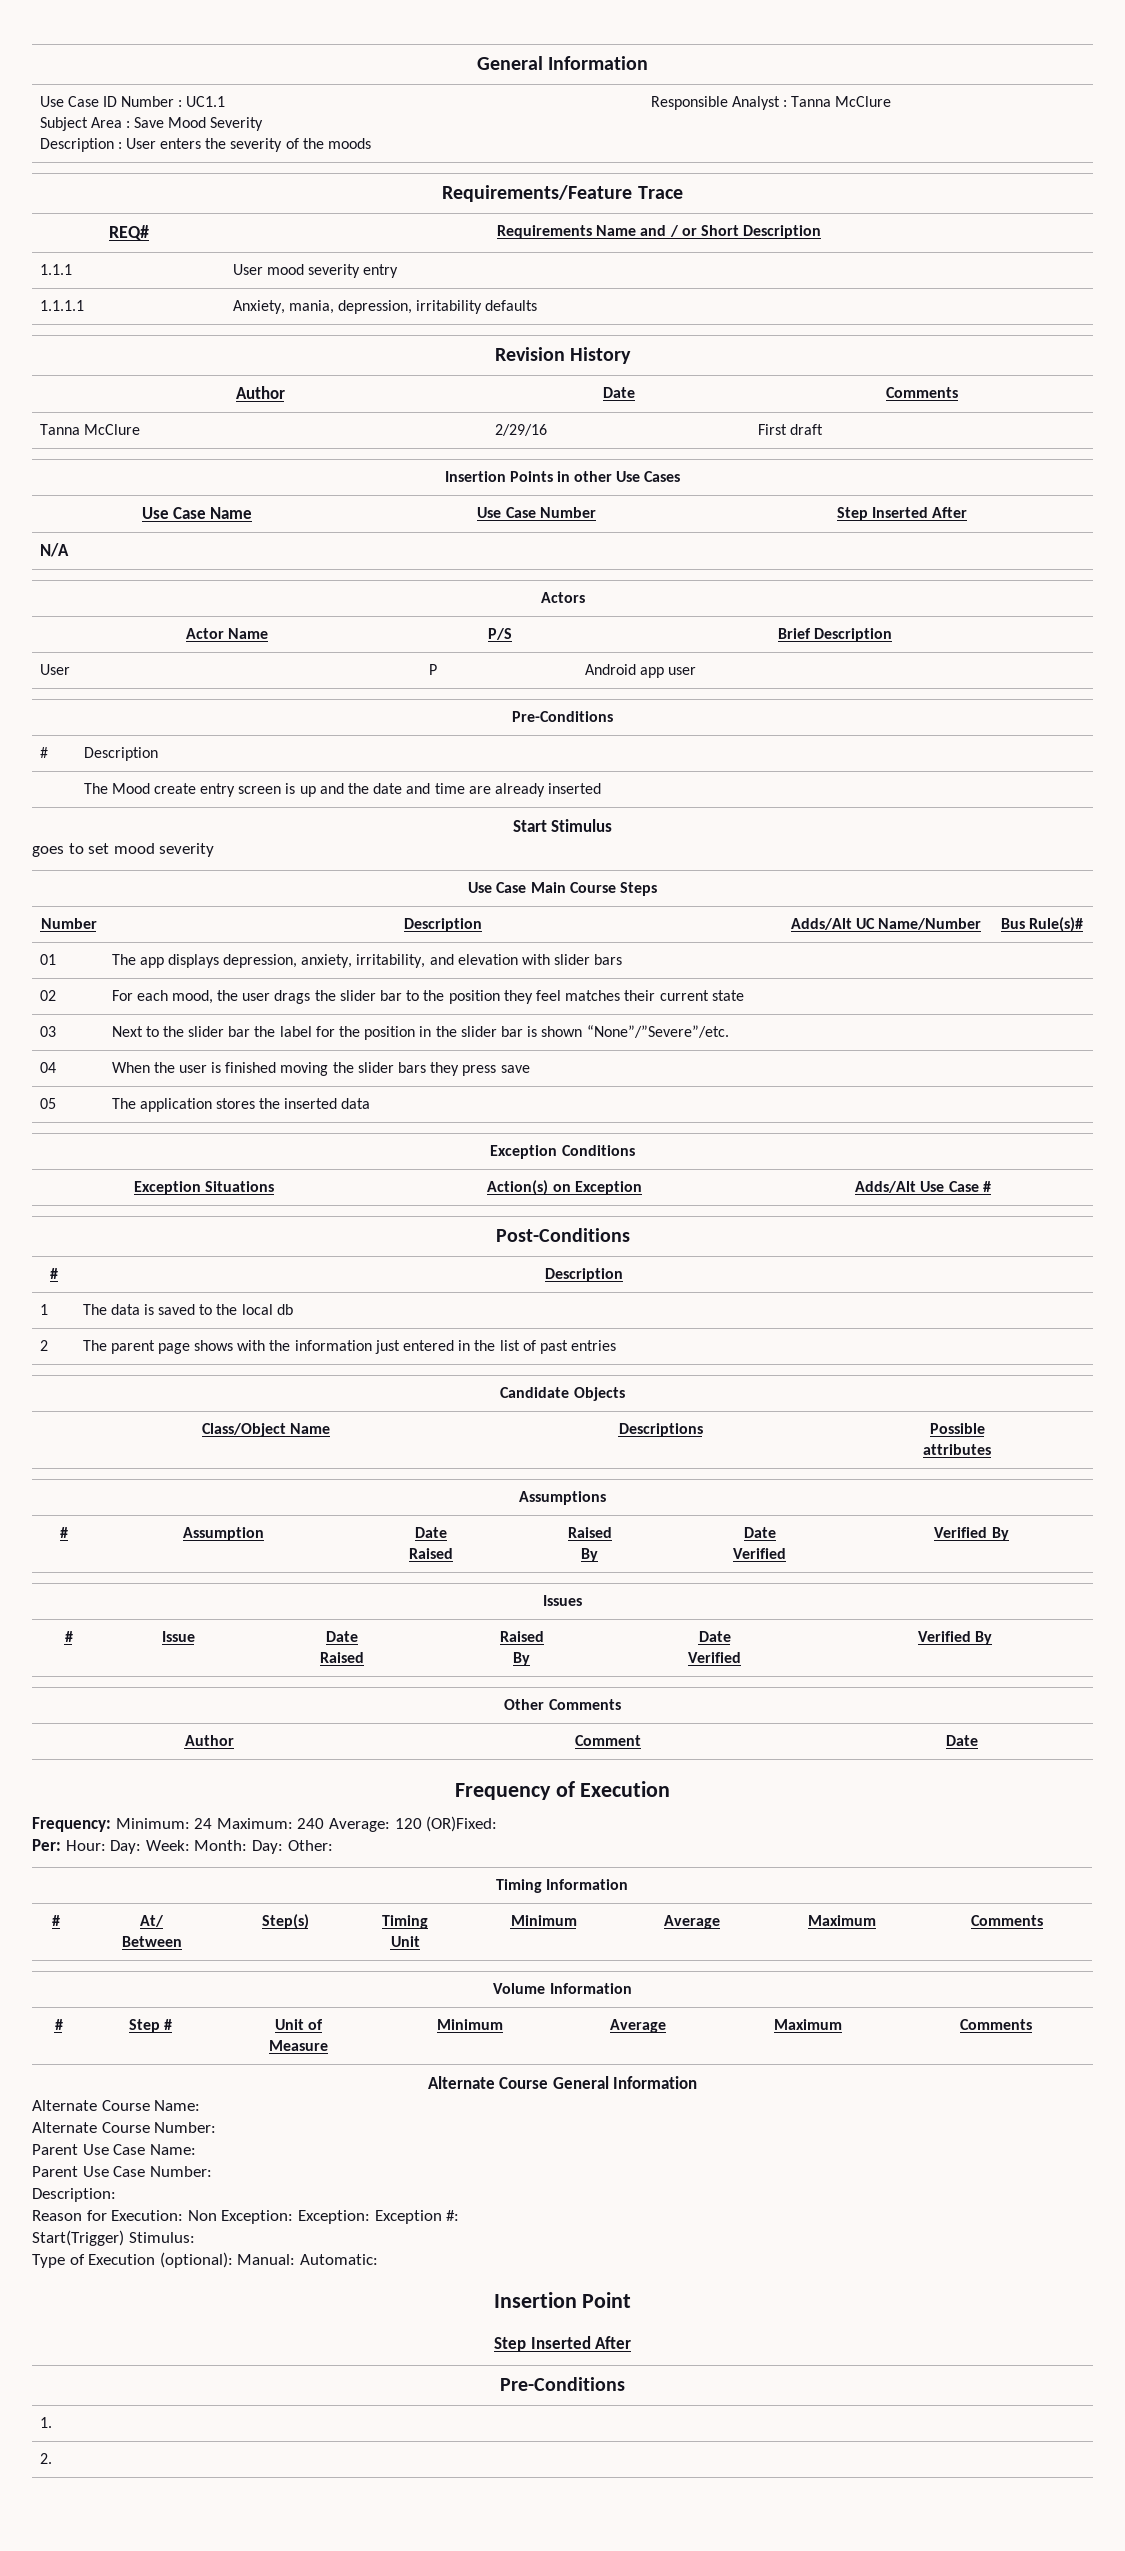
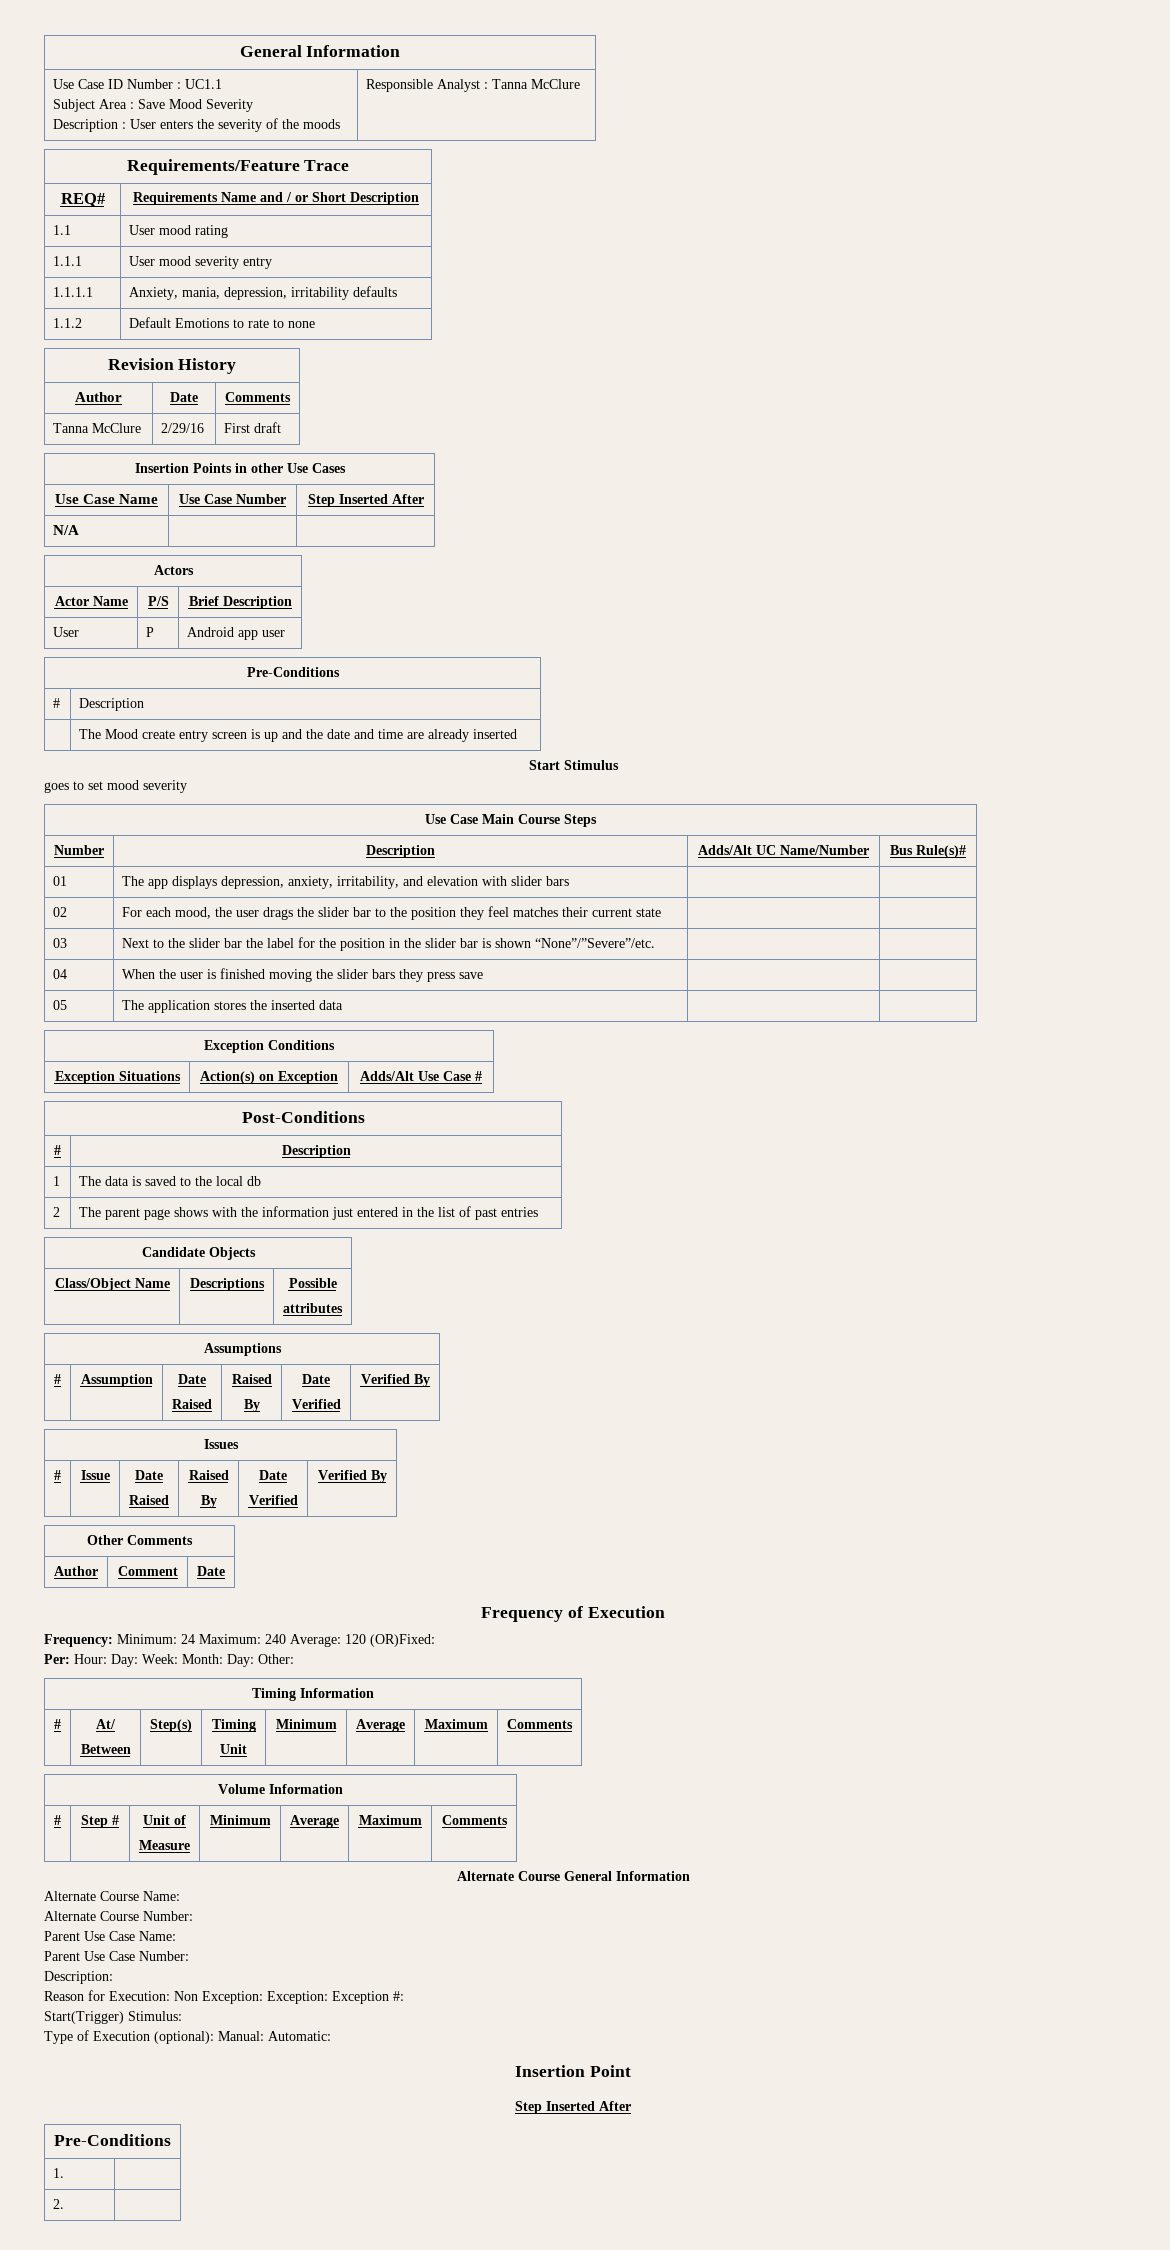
+ 1.1 | User mood rating
+ 1.1.2 | Default Emotions to rate to none

